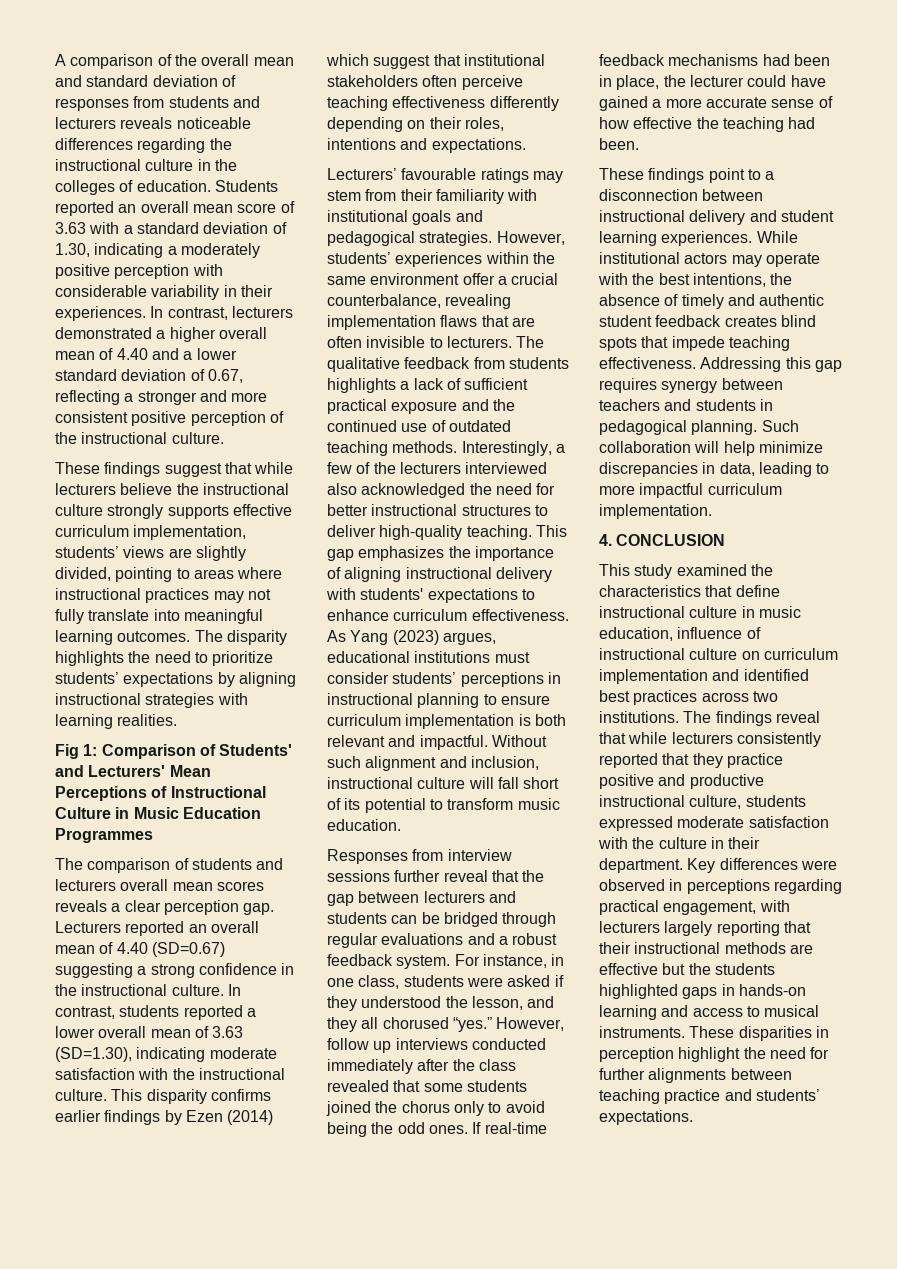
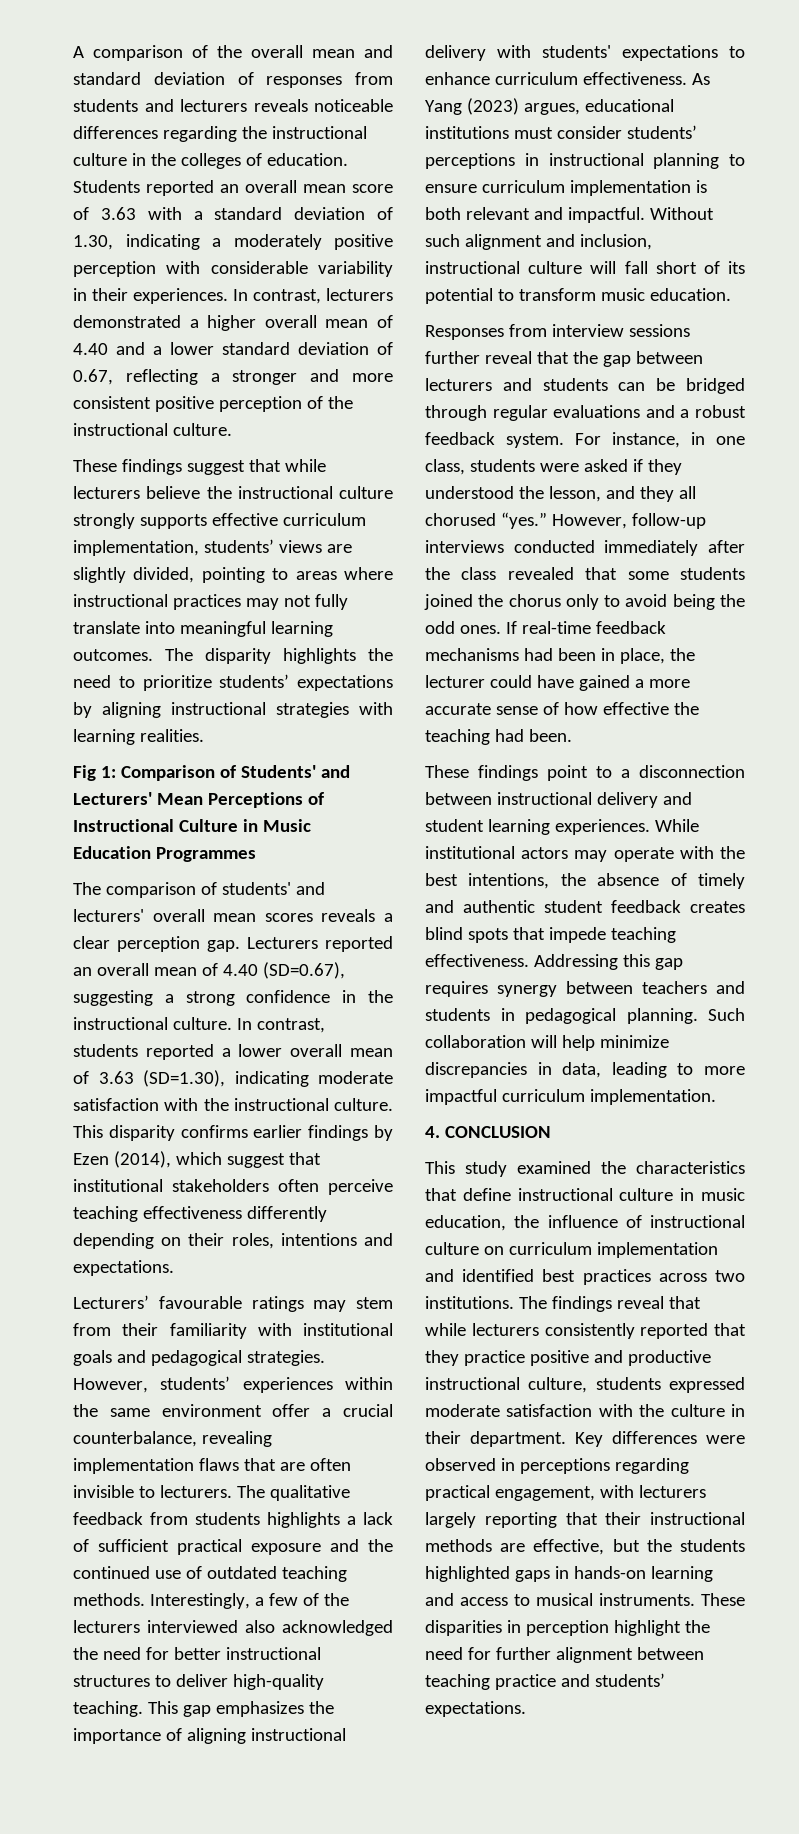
- The comparison of students and lecturers overall mean scores reveals a clear perception gap.
+ The comparison of students' and lecturers' overall mean scores reveals a clear perception gap.
- Lecturers reported an overall mean of 4.40 (SD=0.67) suggesting a strong confidence in the instructional culture.
+ Lecturers reported an overall mean of 4.40 (SD=0.67), suggesting a strong confidence in the instructional culture.
- This disparity confirms earlier findings by Ezen (2014) which suggest that institutional stakeholders often perceive teaching effectiveness differently depending on their roles, intentions and expectations.
+ This disparity confirms earlier findings by Ezen (2014), which suggest that institutional stakeholders often perceive teaching effectiveness differently depending on their roles, intentions and expectations.
- However, follow up interviews conducted immediately after the class revealed that some students joined the chorus only to avoid being the odd ones.
+ However, follow-up interviews conducted immediately after the class revealed that some students joined the chorus only to avoid being the odd ones.
- This study examined the characteristics that define instructional culture in music education, influence of instructional culture on curriculum implementation and identified best practices across two institutions.
+ This study examined the characteristics that define instructional culture in music education, the influence of instructional culture on curriculum implementation and identified best practices across two institutions.
- Key differences were observed in perceptions regarding practical engagement, with lecturers largely reporting that their instructional methods are effective but the students highlighted gaps in hands-on learning and access to musical instruments.
+ Key differences were observed in perceptions regarding practical engagement, with lecturers largely reporting that their instructional methods are effective, but the students highlighted gaps in hands-on learning and access to musical instruments.
- These disparities in perception highlight the need for further alignments between teaching practice and students’ expectations.
+ These disparities in perception highlight the need for further alignment between teaching practice and students’ expectations.

